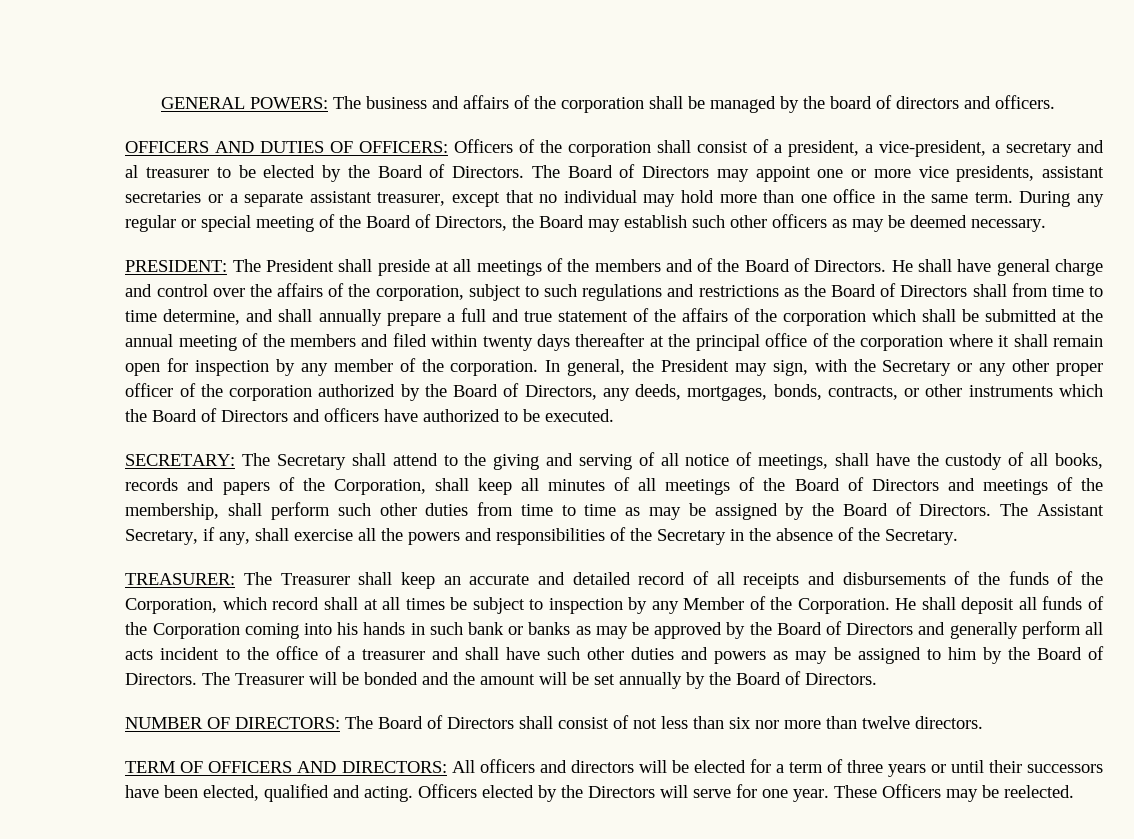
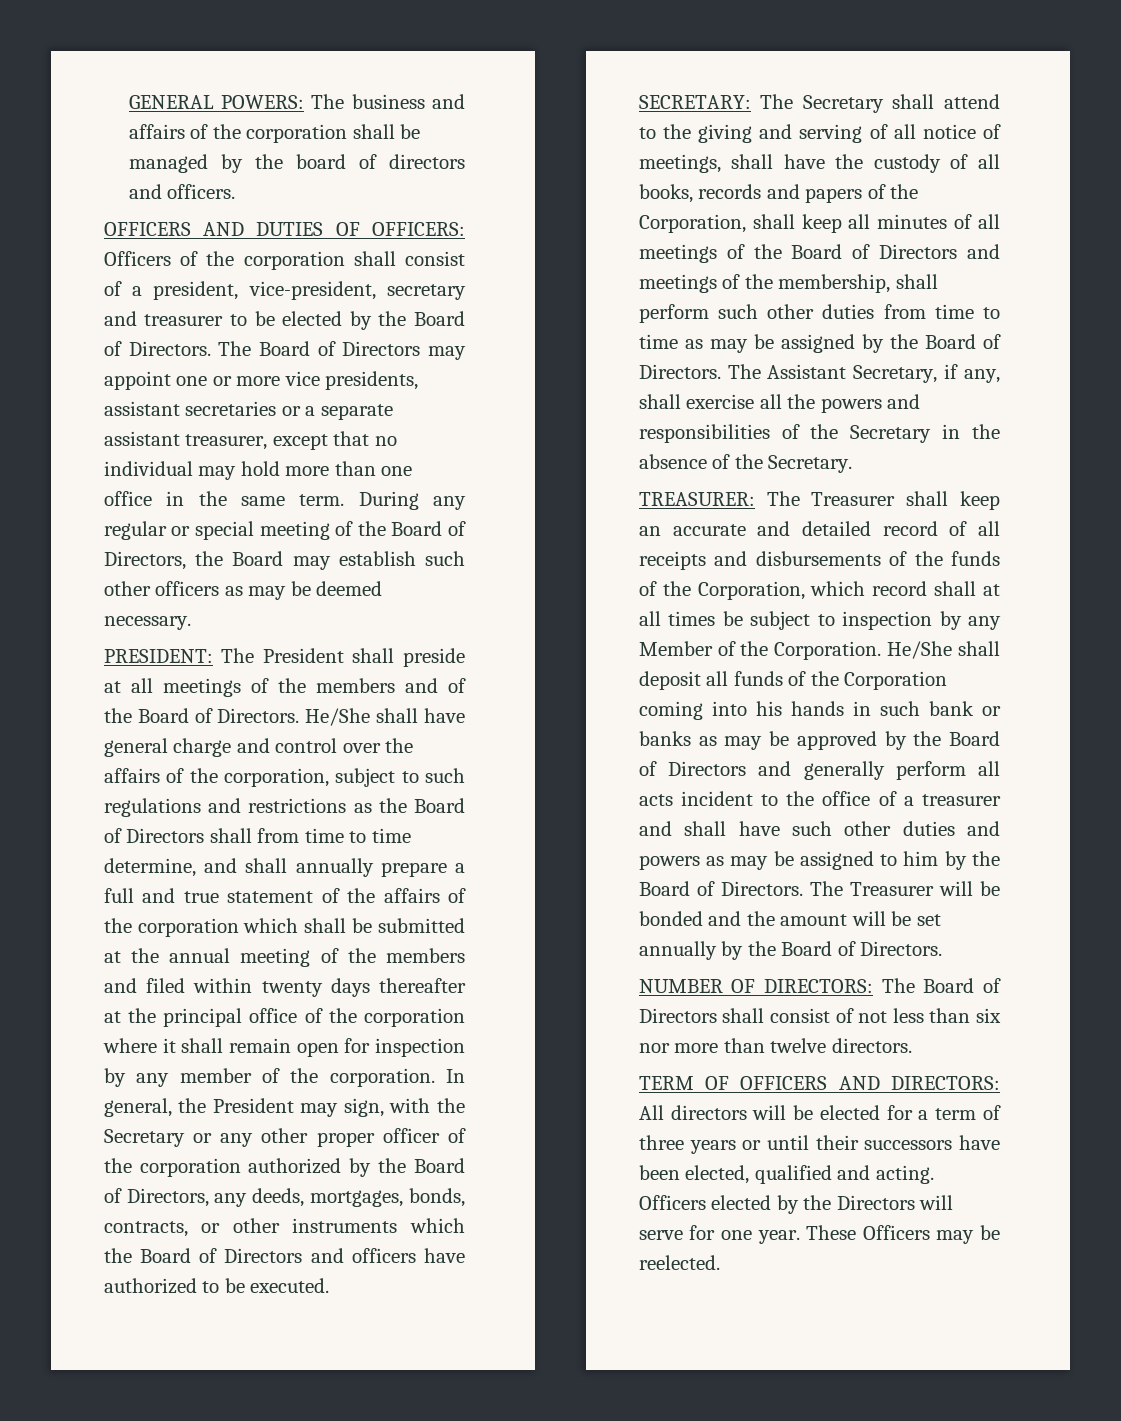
- OFFICERS AND DUTIES OF OFFICERS: Officers of the corporation shall consist of a president, a vice-president, a secretary and al treasurer to be elected by the Board of Directors.
+ OFFICERS AND DUTIES OF OFFICERS: Officers of the corporation shall consist of a president, vice-president, secretary and treasurer to be elected by the Board of Directors.
- He shall have general charge and control over the affairs of the corporation, subject to such regulations and restrictions as the Board of Directors shall from time to time determine, and shall annually prepare a full and true statement of the affairs of the corporation which shall be submitted at the annual meeting of the members and filed within twenty days thereafter at the principal office of the corporation where it shall remain open for inspection by any member of the corporation.
+ He/She shall have general charge and control over the affairs of the corporation, subject to such regulations and restrictions as the Board of Directors shall from time to time determine, and shall annually prepare a full and true statement of the affairs of the corporation which shall be submitted at the annual meeting of the members and filed within twenty days thereafter at the principal office of the corporation where it shall remain open for inspection by any member of the corporation.
- He shall deposit all funds of the Corporation coming into his hands in such bank or banks as may be approved by the Board of Directors and generally perform all acts incident to the office of a treasurer and shall have such other duties and powers as may be assigned to him by the Board of Directors.
+ He/She shall deposit all funds of the Corporation coming into his hands in such bank or banks as may be approved by the Board of Directors and generally perform all acts incident to the office of a treasurer and shall have such other duties and powers as may be assigned to him by the Board of Directors.
- TERM OF OFFICERS AND DIRECTORS: All officers and directors will be elected for a term of three years or until their successors have been elected, qualified and acting.
+ TERM OF OFFICERS AND DIRECTORS: All directors will be elected for a term of three years or until their successors have been elected, qualified and acting.

